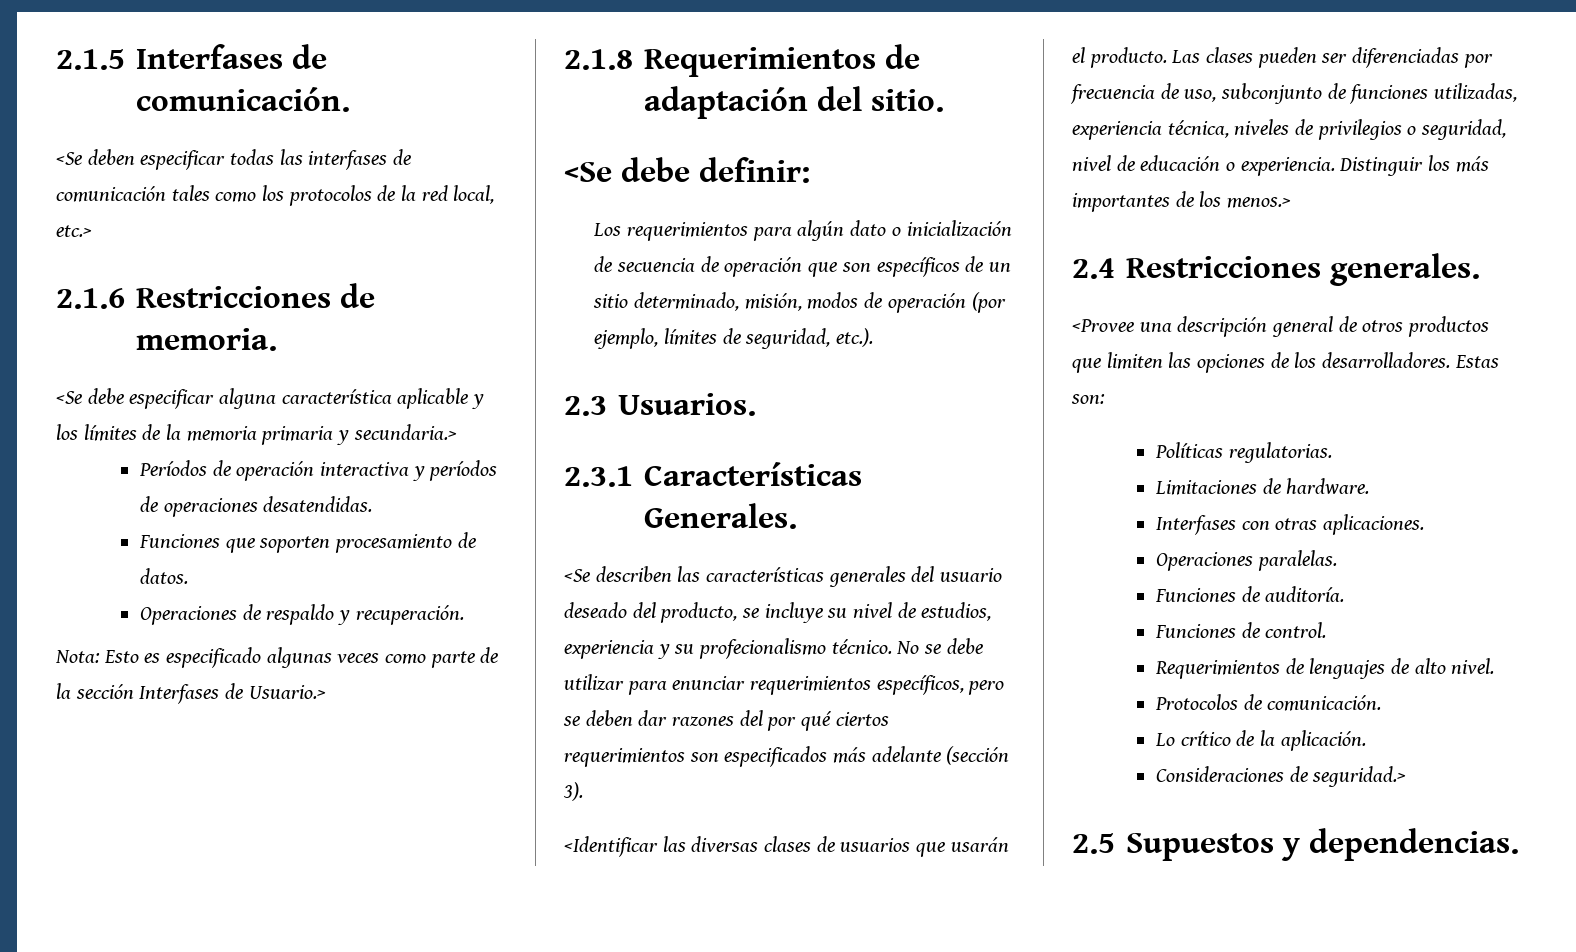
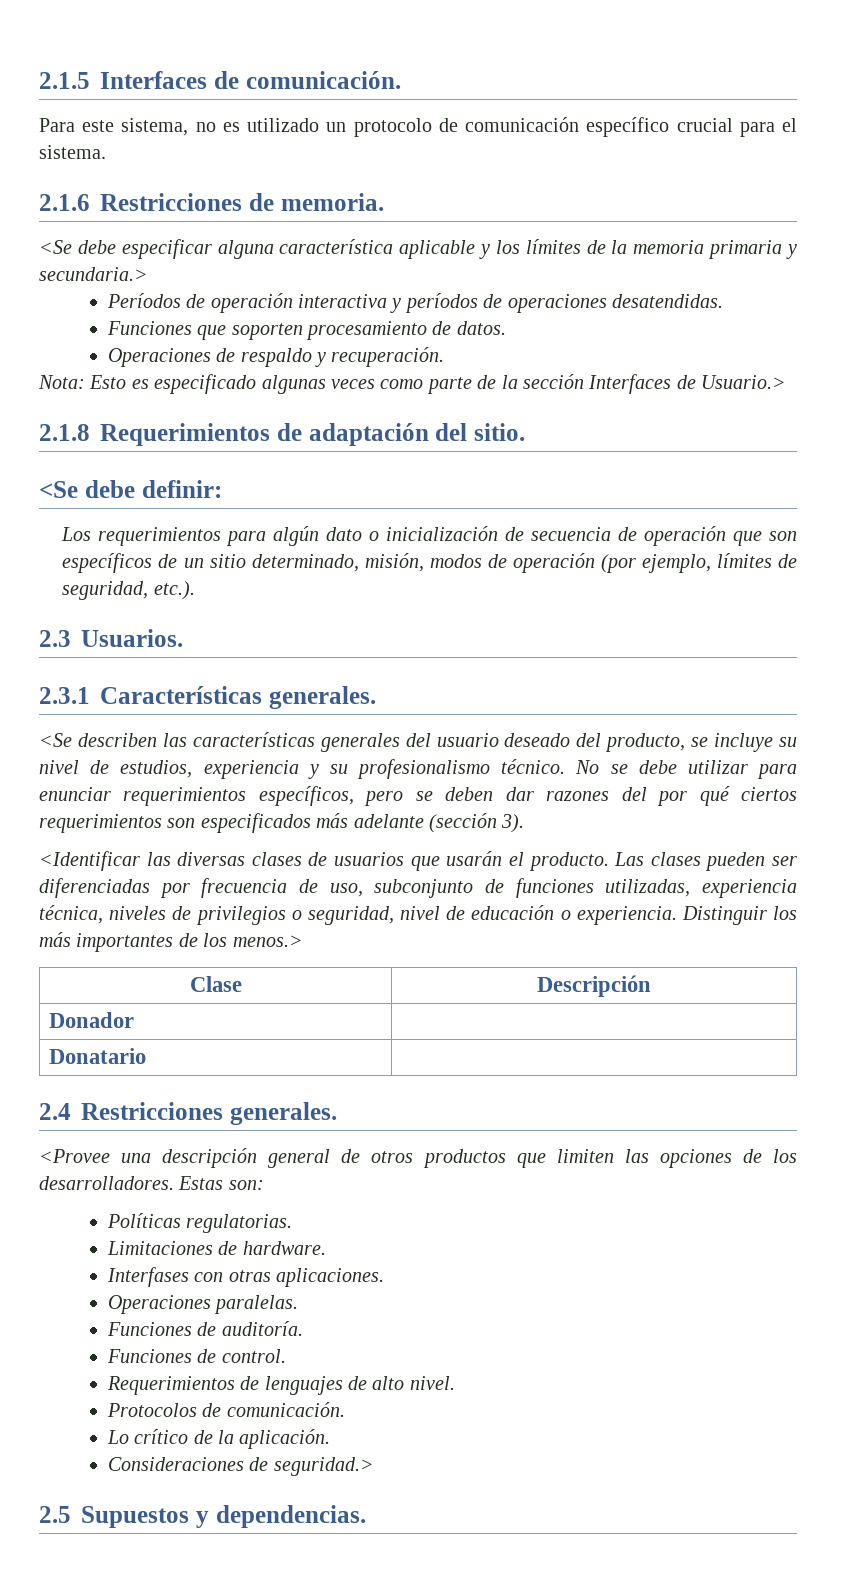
- 2.1.5 Interfases de comunicación.
- <Se deben especificar todas las interfases de comunicación tales como los protocolos de la red local, etc.>
+ 2.1.5 Interfaces de comunicación.
+ Para este sistema, no es utilizado un protocolo de comunicación específico crucial para el sistema.
- Nota: Esto es especificado algunas veces como parte de la sección Interfases de Usuario.>
+ Nota: Esto es especificado algunas veces como parte de la sección Interfaces de Usuario.>
- 2.3.1 Características Generales.
+ 2.3.1 Características generales.
- <Se describen las características generales del usuario deseado del producto, se incluye su nivel de estudios, experiencia y su profecionalismo técnico.
+ <Se describen las características generales del usuario deseado del producto, se incluye su nivel de estudios, experiencia y su profesionalismo técnico.
+ Clase | Descripción
+ Donador |
+ Donatario |

